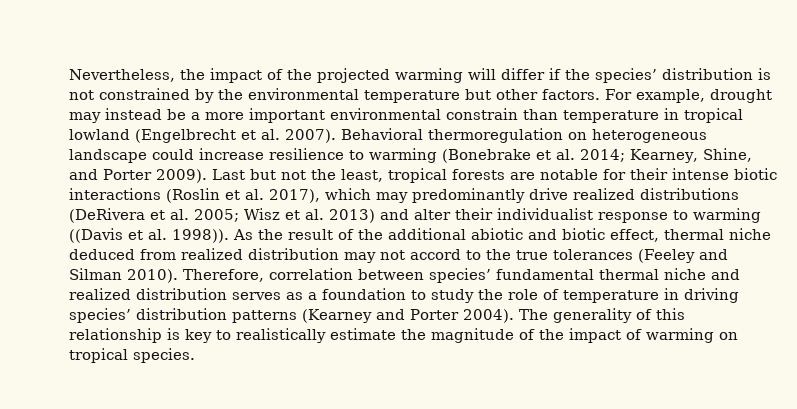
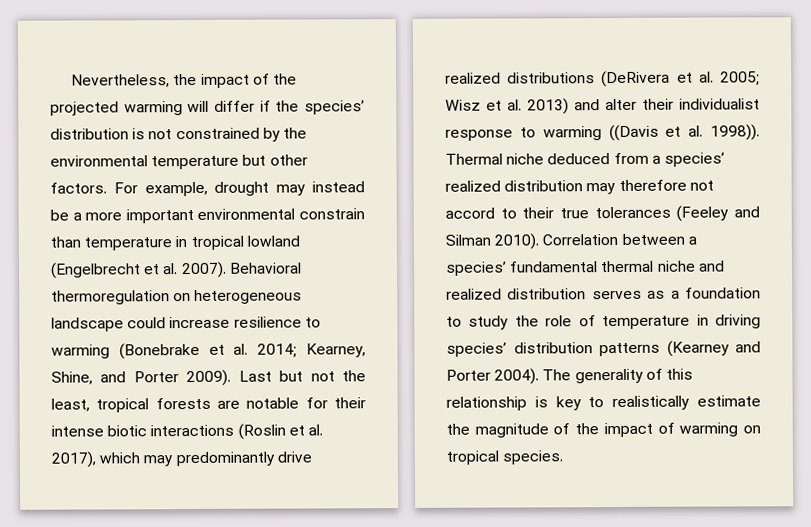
- As the result of the additional abiotic and biotic effect, thermal niche deduced from realized distribution may not accord to the true tolerances (Feeley and Silman 2010).
+ Thermal niche deduced from a species’ realized distribution may therefore not accord to their true tolerances (Feeley and Silman 2010).
- Therefore, correlation between species’ fundamental thermal niche and realized distribution serves as a foundation to study the role of temperature in driving species’ distribution patterns (Kearney and Porter 2004).
+ Correlation between a species’ fundamental thermal niche and realized distribution serves as a foundation to study the role of temperature in driving species’ distribution patterns (Kearney and Porter 2004).

